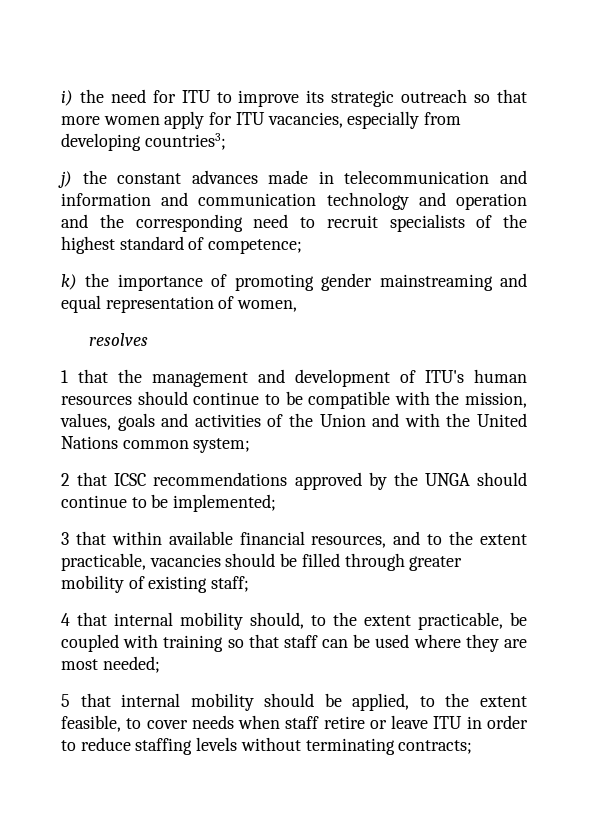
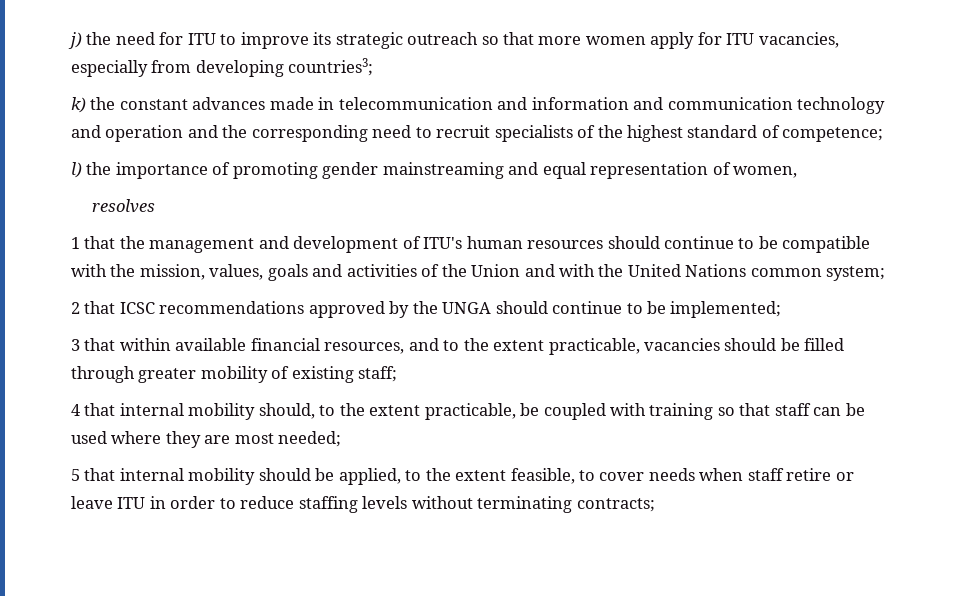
- i) the need for ITU to improve its strategic outreach so that more women apply for ITU vacancies, especially from developing countries3;
+ j) the need for ITU to improve its strategic outreach so that more women apply for ITU vacancies, especially from developing countries3;
- j) the constant advances made in telecommunication and information and communication technology and operation and the corresponding need to recruit specialists of the highest standard of competence;
+ k) the constant advances made in telecommunication and information and communication technology and operation and the corresponding need to recruit specialists of the highest standard of competence;
- k) the importance of promoting gender mainstreaming and equal representation of women,
+ l) the importance of promoting gender mainstreaming and equal representation of women,

